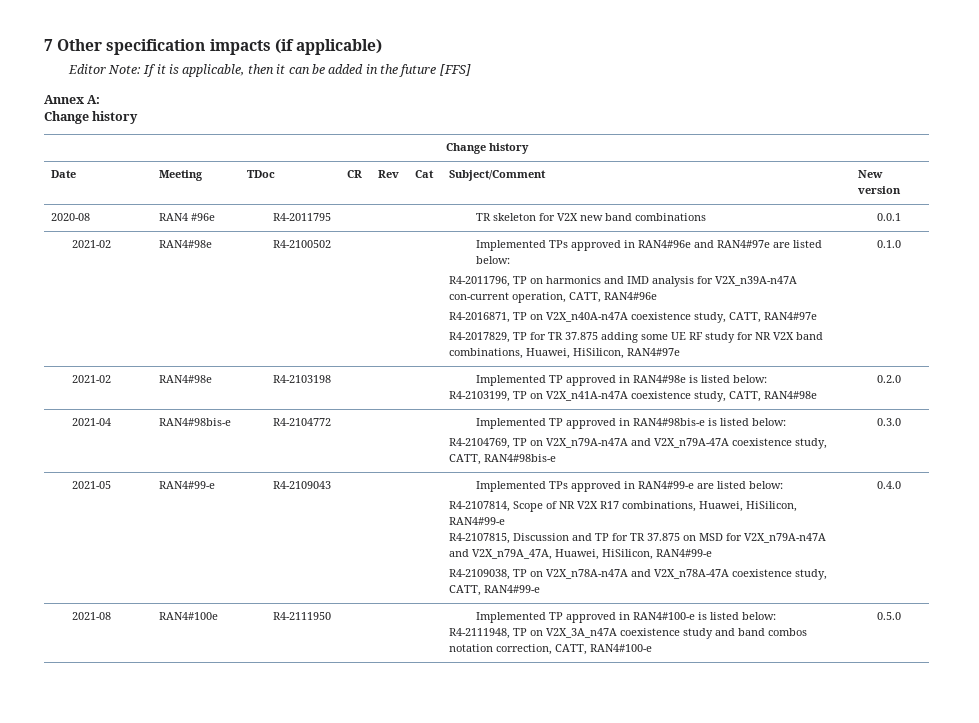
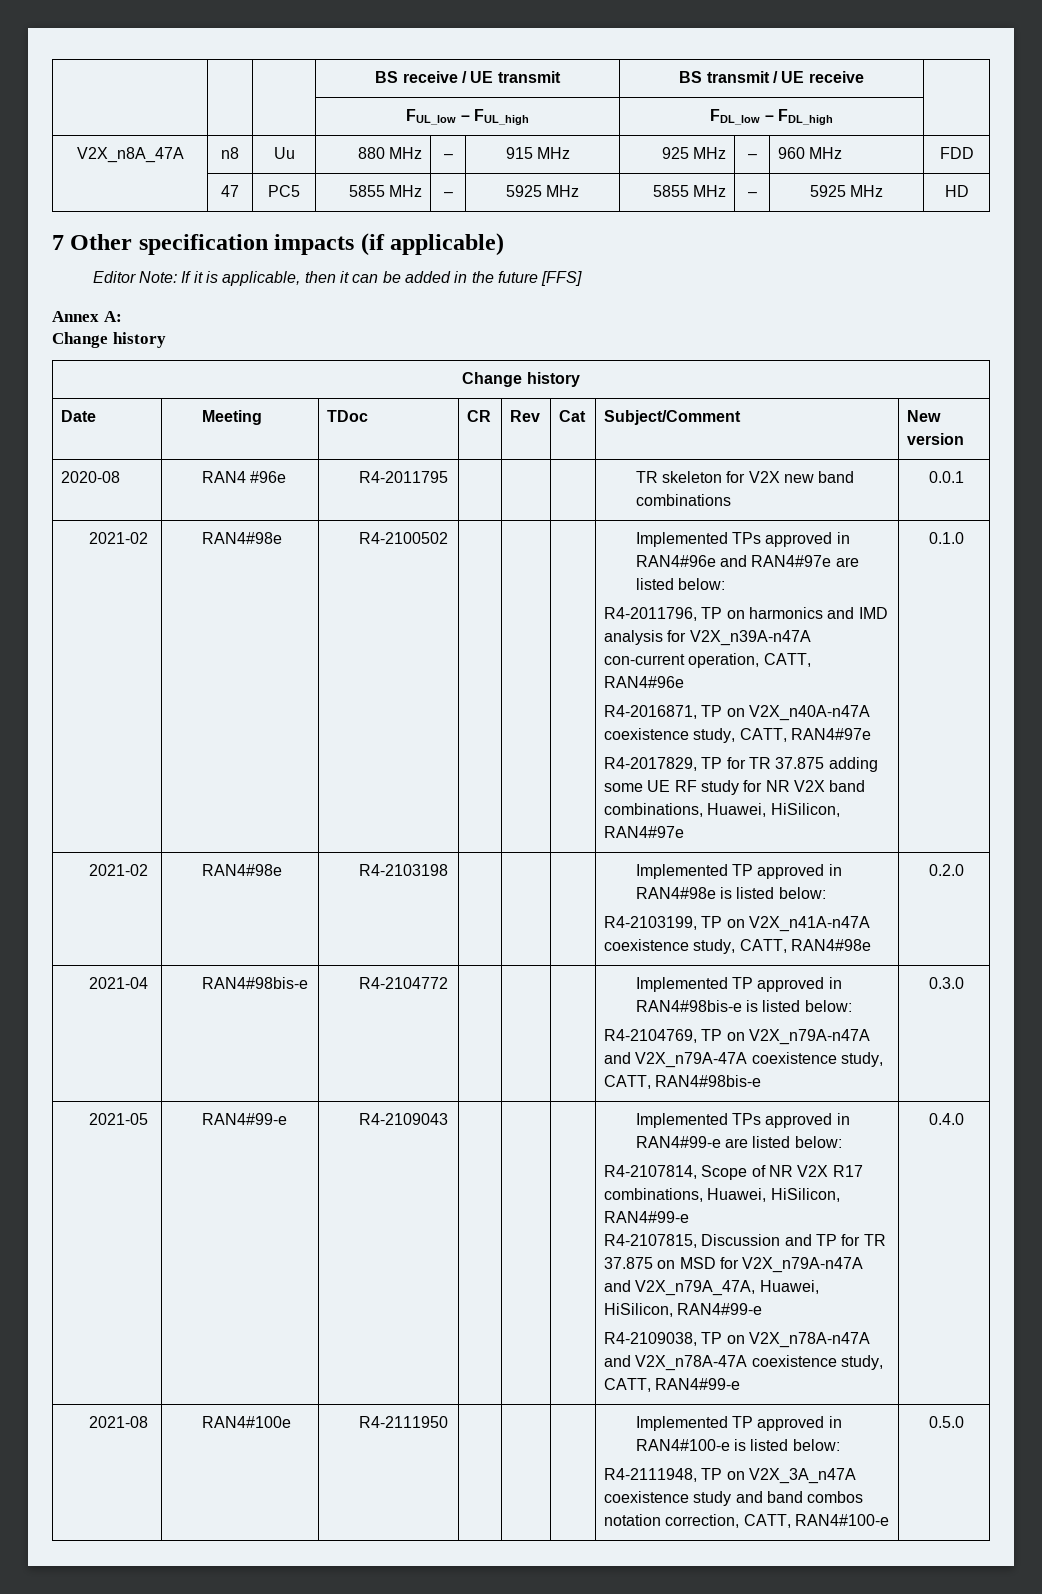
+ | | | BS receive / UE transmit | BS transmit / UE receive |
+ | | | FUL_low – FUL_high | FDL_low – FDL_high |
+ V2X_n8A_47A | n8 | Uu | 880 MHz | – | 915 MHz | 925 MHz | – | 960 MHz | FDD
+ | 47 | PC5 | 5855 MHz | – | 5925 MHz | 5855 MHz | – | 5925 MHz | HD

